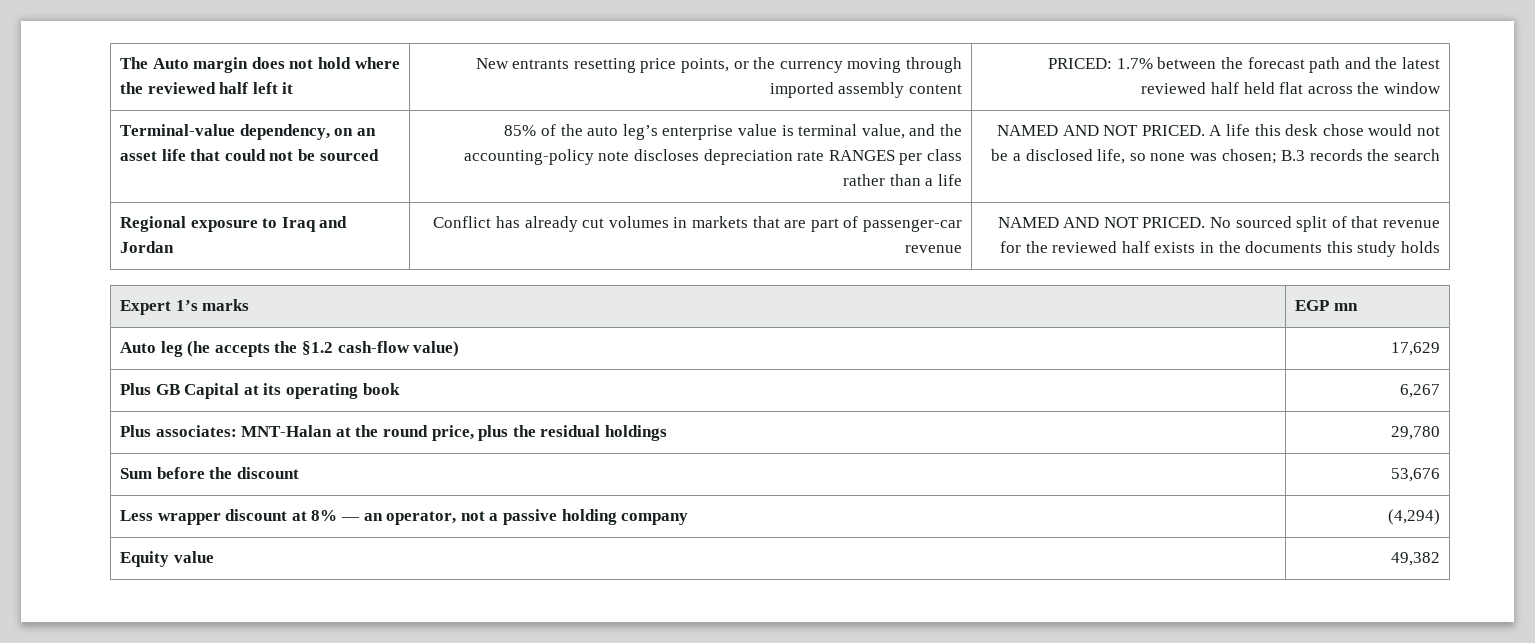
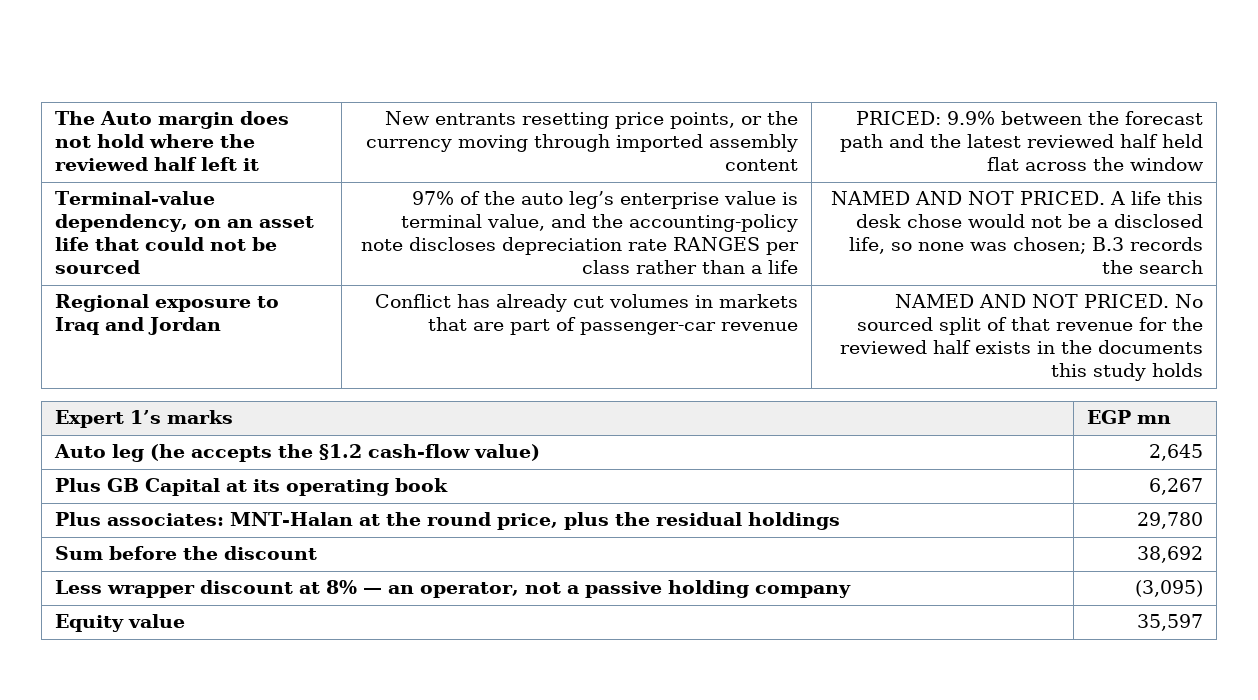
- PRICED: 1.7% between the forecast path and the latest reviewed half held flat across the window
+ PRICED: 9.9% between the forecast path and the latest reviewed half held flat across the window
- 85% of the auto leg’s enterprise value is terminal value, and the accounting-policy note discloses depreciation rate RANGES per class rather than a life
+ 97% of the auto leg’s enterprise value is terminal value, and the accounting-policy note discloses depreciation rate RANGES per class rather than a life
- Auto leg (he accepts the §1.2 cash-flow value) | 17,629
+ Auto leg (he accepts the §1.2 cash-flow value) | 2,645
- Sum before the discount | 53,676
+ Sum before the discount | 38,692
- Less wrapper discount at 8% — an operator, not a passive holding company | (4,294)
+ Less wrapper discount at 8% — an operator, not a passive holding company | (3,095)
- Equity value | 49,382
+ Equity value | 35,597

